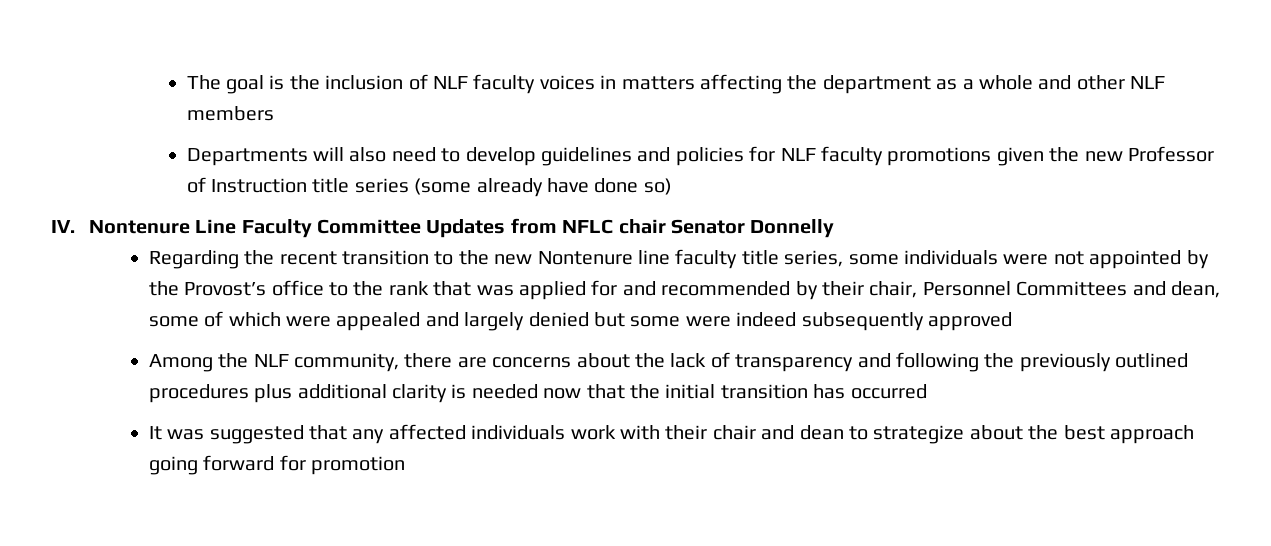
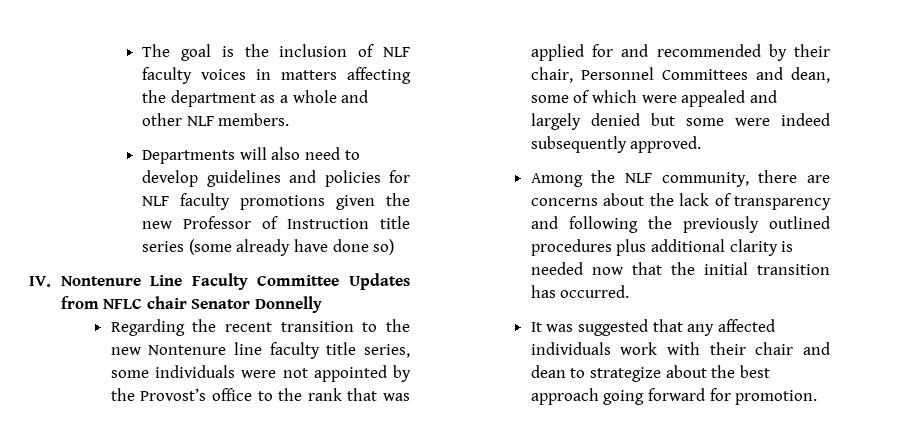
- The goal is the inclusion of NLF faculty voices in matters affecting the department as a whole and other NLF members
+ The goal is the inclusion of NLF faculty voices in matters affecting the department as a whole and other NLF members.
- Regarding the recent transition to the new Nontenure line faculty title series, some individuals were not appointed by the Provost’s office to the rank that was applied for and recommended by their chair, Personnel Committees and dean, some of which were appealed and largely denied but some were indeed subsequently approved
+ Regarding the recent transition to the new Nontenure line faculty title series, some individuals were not appointed by the Provost’s office to the rank that was applied for and recommended by their chair, Personnel Committees and dean, some of which were appealed and largely denied but some were indeed subsequently approved.
- Among the NLF community, there are concerns about the lack of transparency and following the previously outlined procedures plus additional clarity is needed now that the initial transition has occurred
+ Among the NLF community, there are concerns about the lack of transparency and following the previously outlined procedures plus additional clarity is needed now that the initial transition has occurred.
- It was suggested that any affected individuals work with their chair and dean to strategize about the best approach going forward for promotion
+ It was suggested that any affected individuals work with their chair and dean to strategize about the best approach going forward for promotion.

